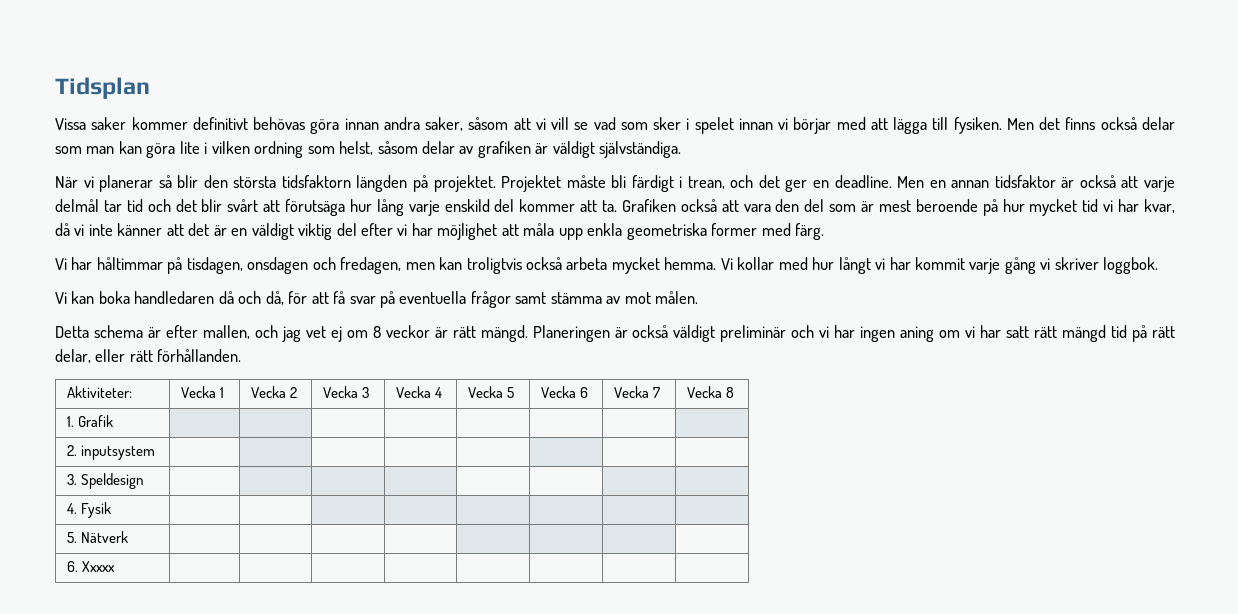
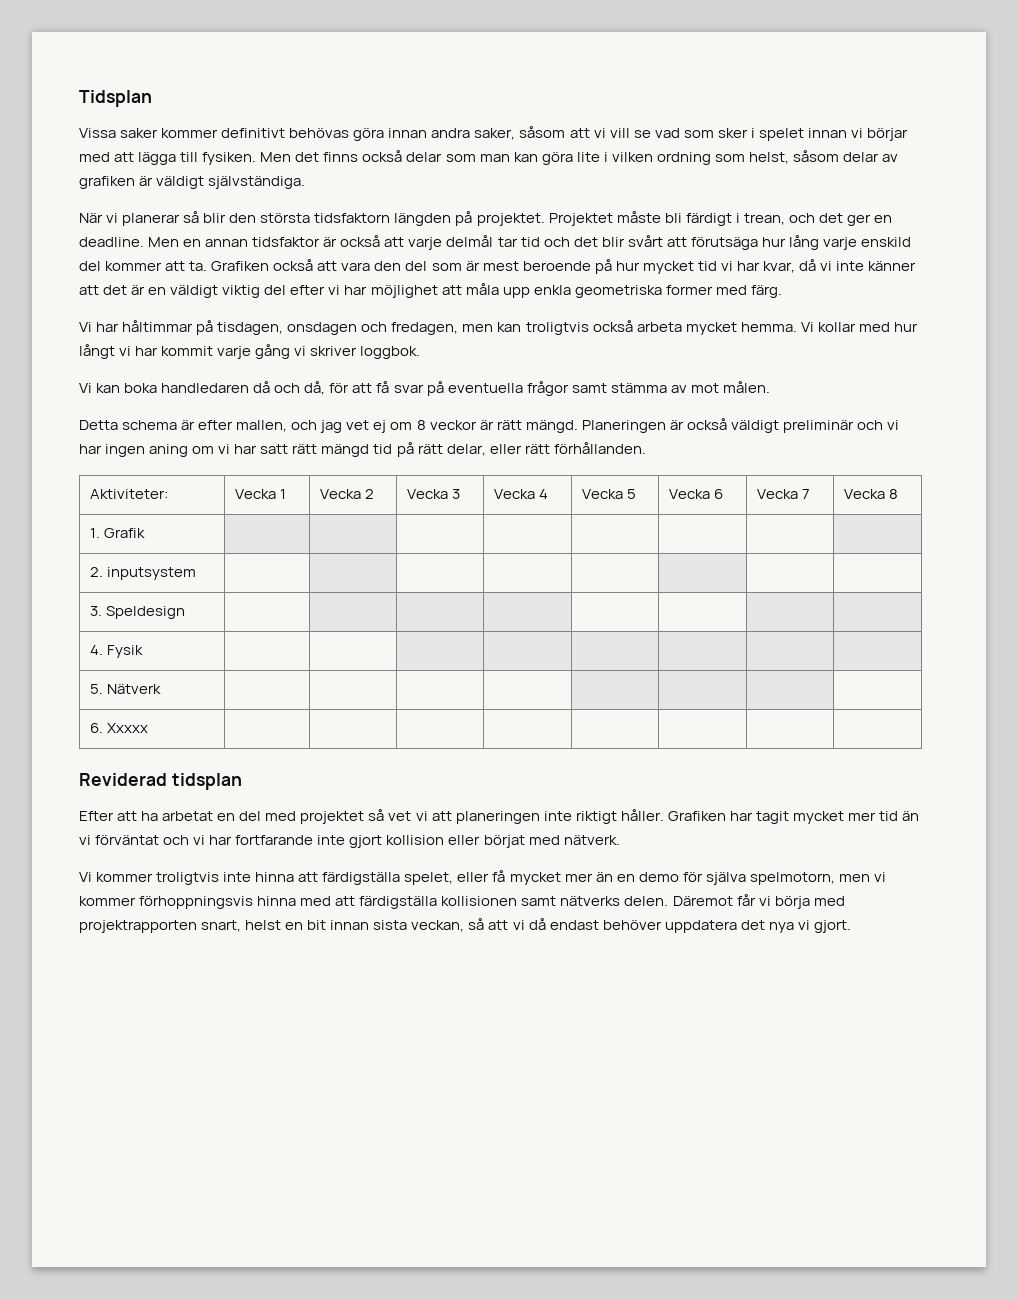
+ Reviderad tidsplan
+ Efter att ha arbetat en del med projektet så vet vi att planeringen inte riktigt håller. Grafiken har tagit mycket mer tid än vi förväntat och vi har fortfarande inte gjort kollision eller börjat med nätverk.
+ Vi kommer troligtvis inte hinna att färdigställa spelet, eller få mycket mer än en demo för själva spelmotorn, men vi kommer förhoppningsvis hinna med att färdigställa kollisionen samt nätverks delen. Däremot får vi börja med projektrapporten snart, helst en bit innan sista veckan, så att vi då endast behöver uppdatera det nya vi gjort.

